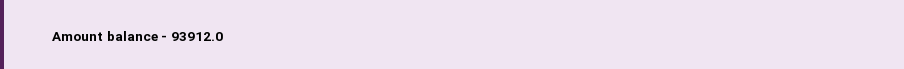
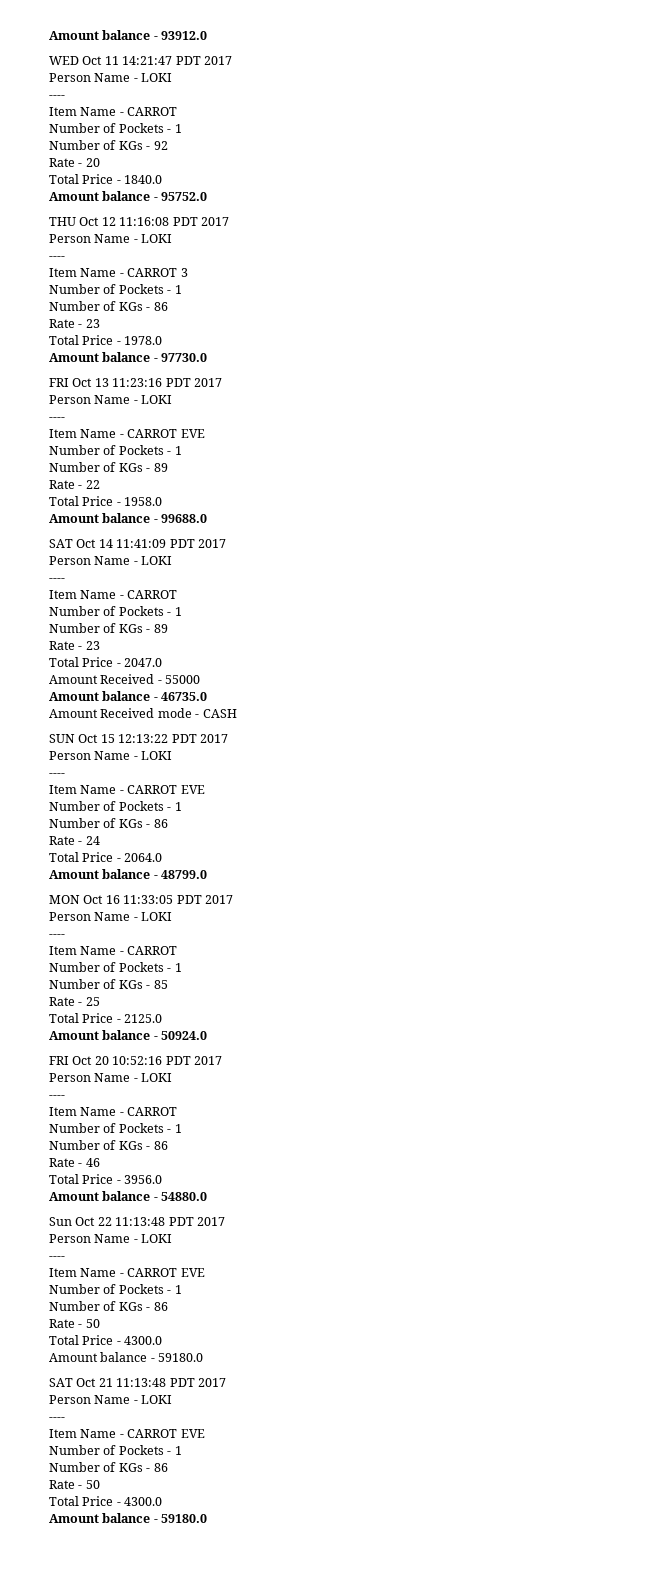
+ WED Oct 11 14:21:47 PDT 2017
+ Person Name - LOKI
+ ----
+ Item Name - CARROT
+ Number of Pockets - 1
+ Number of KGs - 92
+ Rate - 20
+ Total Price - 1840.0
+ Amount balance - 95752.0
+ THU Oct 12 11:16:08 PDT 2017
+ Person Name - LOKI
+ ----
+ Item Name - CARROT 3
+ Number of Pockets - 1
+ Number of KGs - 86
+ Rate - 23
+ Total Price - 1978.0
+ Amount balance - 97730.0
+ FRI Oct 13 11:23:16 PDT 2017
+ Person Name - LOKI
+ ----
+ Item Name - CARROT EVE
+ Number of Pockets - 1
+ Number of KGs - 89
+ Rate - 22
+ Total Price - 1958.0
+ Amount balance - 99688.0
+ SAT Oct 14 11:41:09 PDT 2017
+ Person Name - LOKI
+ ----
+ Item Name - CARROT
+ Number of Pockets - 1
+ Number of KGs - 89
+ Rate - 23
+ Total Price - 2047.0
+ Amount Received - 55000
+ Amount balance - 46735.0
+ Amount Received mode - CASH
+ SUN Oct 15 12:13:22 PDT 2017
+ Person Name - LOKI
+ ----
+ Item Name - CARROT EVE
+ Number of Pockets - 1
+ Number of KGs - 86
+ Rate - 24
+ Total Price - 2064.0
+ Amount balance - 48799.0
+ MON Oct 16 11:33:05 PDT 2017
+ Person Name - LOKI
+ ----
+ Item Name - CARROT
+ Number of Pockets - 1
+ Number of KGs - 85
+ Rate - 25
+ Total Price - 2125.0
+ Amount balance - 50924.0
+ FRI Oct 20 10:52:16 PDT 2017
+ Person Name - LOKI
+ ----
+ Item Name - CARROT
+ Number of Pockets - 1
+ Number of KGs - 86
+ Rate - 46
+ Total Price - 3956.0
+ Amount balance - 54880.0
+ Sun Oct 22 11:13:48 PDT 2017
+ Person Name - LOKI
+ ----
+ Item Name - CARROT EVE
+ Number of Pockets - 1
+ Number of KGs - 86
+ Rate - 50
+ Total Price - 4300.0
+ Amount balance - 59180.0
+ SAT Oct 21 11:13:48 PDT 2017
+ Person Name - LOKI
+ ----
+ Item Name - CARROT EVE
+ Number of Pockets - 1
+ Number of KGs - 86
+ Rate - 50
+ Total Price - 4300.0
+ Amount balance - 59180.0

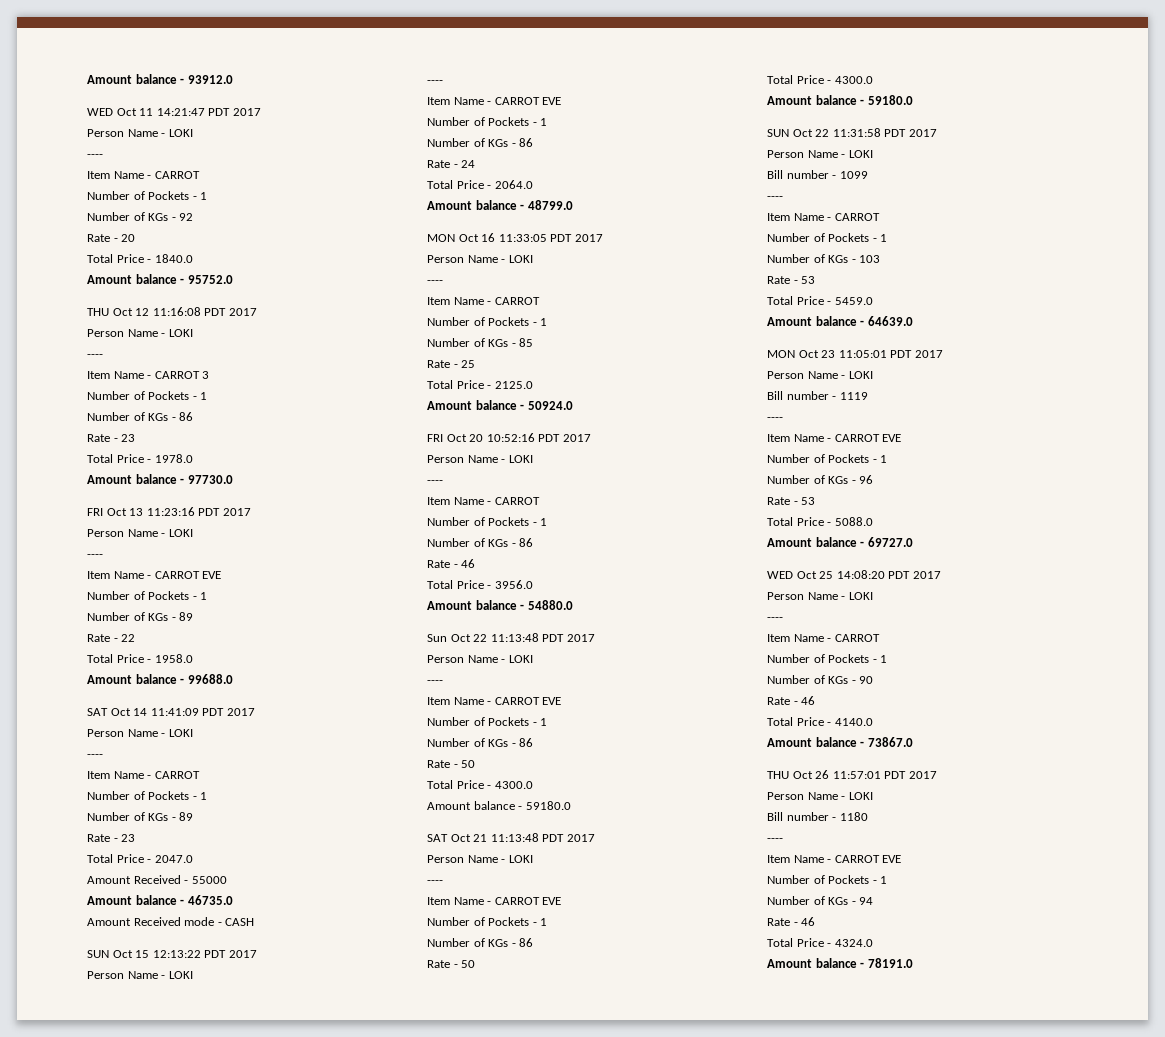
+ SUN Oct 22 11:31:58 PDT 2017
+ Person Name - LOKI
+ Bill number - 1099
+ ----
+ Item Name - CARROT
+ Number of Pockets - 1
+ Number of KGs - 103
+ Rate - 53
+ Total Price - 5459.0
+ Amount balance - 64639.0
+ MON Oct 23 11:05:01 PDT 2017
+ Person Name - LOKI
+ Bill number - 1119
+ ----
+ Item Name - CARROT EVE
+ Number of Pockets - 1
+ Number of KGs - 96
+ Rate - 53
+ Total Price - 5088.0
+ Amount balance - 69727.0
+ WED Oct 25 14:08:20 PDT 2017
+ Person Name - LOKI
+ ----
+ Item Name - CARROT
+ Number of Pockets - 1
+ Number of KGs - 90
+ Rate - 46
+ Total Price - 4140.0
+ Amount balance - 73867.0
+ THU Oct 26 11:57:01 PDT 2017
+ Person Name - LOKI
+ Bill number - 1180
+ ----
+ Item Name - CARROT EVE
+ Number of Pockets - 1
+ Number of KGs - 94
+ Rate - 46
+ Total Price - 4324.0
+ Amount balance - 78191.0

